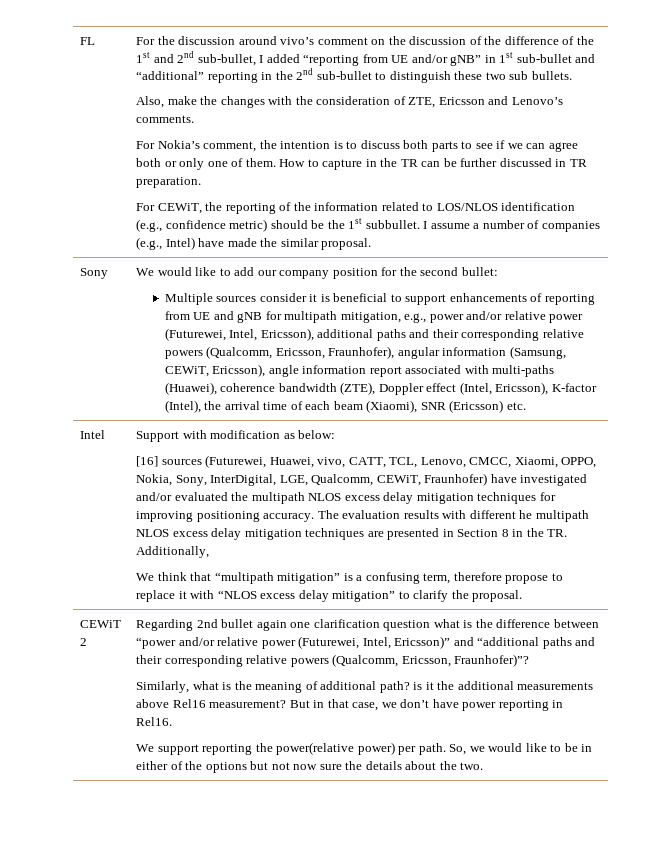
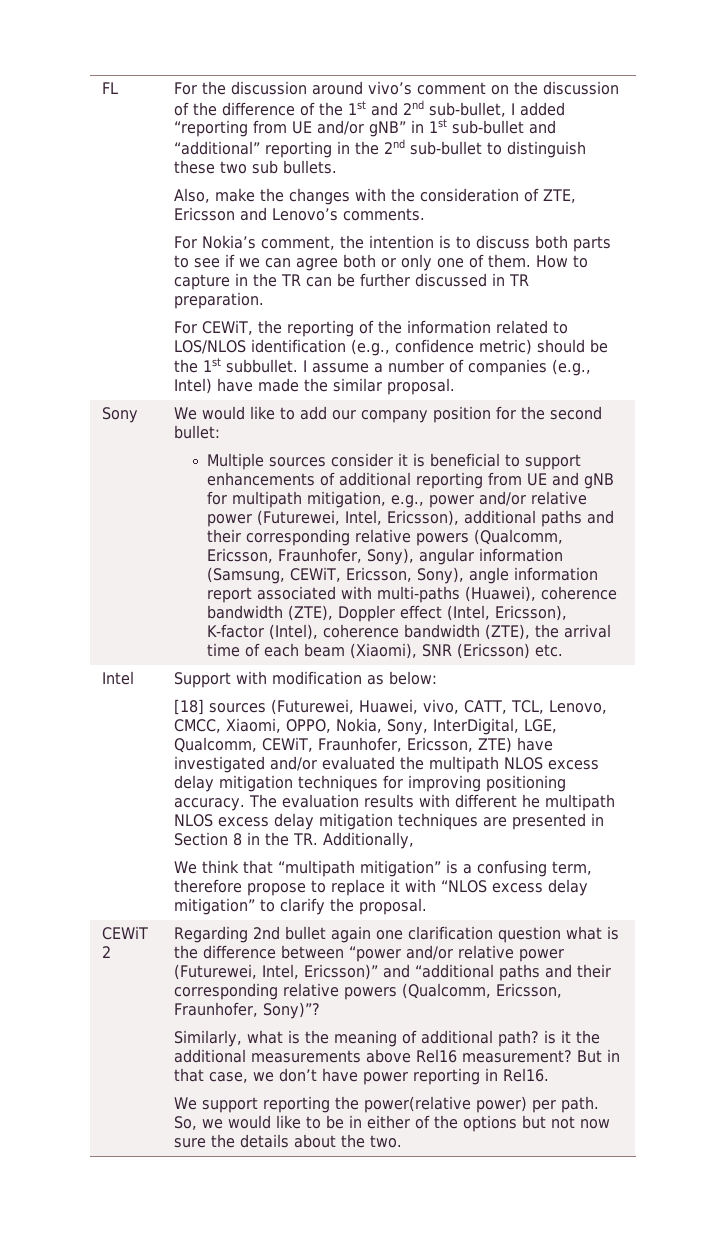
- Multiple sources consider it is beneficial to support enhancements of reporting from UE and gNB for multipath mitigation, e.g., power and/or relative power (Futurewei, Intel, Ericsson), additional paths and their corresponding relative powers (Qualcomm, Ericsson, Fraunhofer), angular information (Samsung, CEWiT, Ericsson), angle information report associated with multi-paths (Huawei), coherence bandwidth (ZTE), Doppler effect (Intel, Ericsson), K-factor (Intel), the arrival time of each beam (Xiaomi), SNR (Ericsson) etc.
+ Multiple sources consider it is beneficial to support enhancements of additional reporting from UE and gNB for multipath mitigation, e.g., power and/or relative power (Futurewei, Intel, Ericsson), additional paths and their corresponding relative powers (Qualcomm, Ericsson, Fraunhofer, Sony), angular information (Samsung, CEWiT, Ericsson, Sony), angle information report associated with multi-paths (Huawei), coherence bandwidth (ZTE), Doppler effect (Intel, Ericsson), K-factor (Intel), coherence bandwidth (ZTE), the arrival time of each beam (Xiaomi), SNR (Ericsson) etc.
- [16] sources (Futurewei, Huawei, vivo, CATT, TCL, Lenovo, CMCC, Xiaomi, OPPO, Nokia, Sony, InterDigital, LGE, Qualcomm, CEWiT, Fraunhofer) have investigated and/or evaluated the multipath NLOS excess delay mitigation techniques for improving positioning accuracy.
+ [18] sources (Futurewei, Huawei, vivo, CATT, TCL, Lenovo, CMCC, Xiaomi, OPPO, Nokia, Sony, InterDigital, LGE, Qualcomm, CEWiT, Fraunhofer, Ericsson, ZTE) have investigated and/or evaluated the multipath NLOS excess delay mitigation techniques for improving positioning accuracy.
- Regarding 2nd bullet again one clarification question what is the difference between “power and/or relative power (Futurewei, Intel, Ericsson)” and “additional paths and their corresponding relative powers (Qualcomm, Ericsson, Fraunhofer)”?
+ Regarding 2nd bullet again one clarification question what is the difference between “power and/or relative power (Futurewei, Intel, Ericsson)” and “additional paths and their corresponding relative powers (Qualcomm, Ericsson, Fraunhofer, Sony)”?

